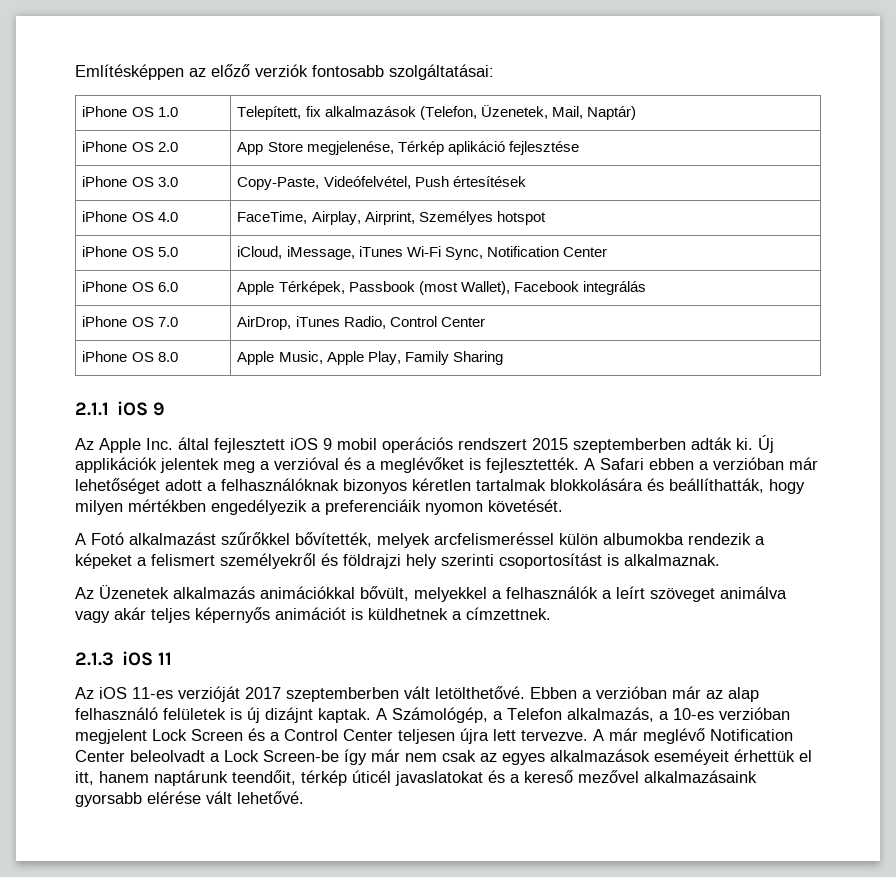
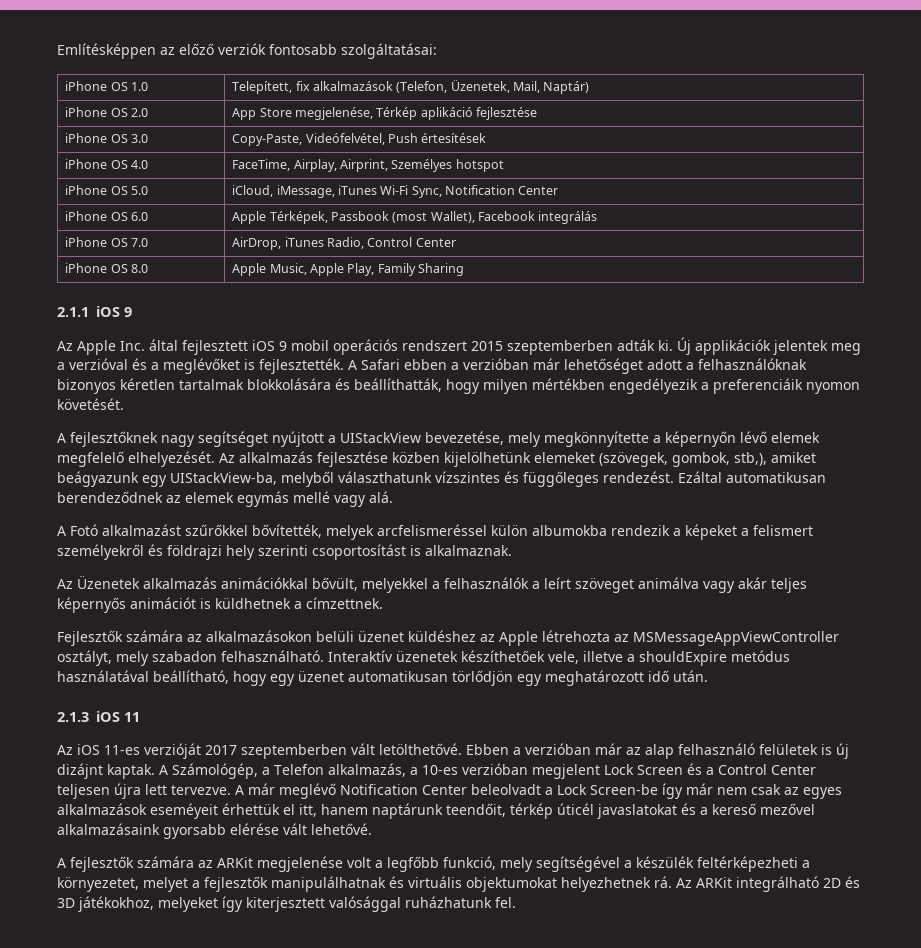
+ A fejlesztőknek nagy segítséget nyújtott a UIStackView bevezetése, mely megkönnyítette a képernyőn lévő elemek megfelelő elhelyezését. Az alkalmazás fejlesztése közben kijelölhetünk elemeket (szövegek, gombok, stb,), amiket beágyazunk egy UIStackView-ba, melyből választhatunk vízszintes és függőleges rendezést. Ezáltal automatikusan berendeződnek az elemek egymás mellé vagy alá.
+ Fejlesztők számára az alkalmazásokon belüli üzenet küldéshez az Apple létrehozta az MSMessageAppViewController osztályt, mely szabadon felhasználható. Interaktív üzenetek készíthetőek vele, illetve a shouldExpire metódus használatával beállítható, hogy egy üzenet automatikusan törlődjön egy meghatározott idő után.
+ A fejlesztők számára az ARKit megjelenése volt a legfőbb funkció, mely segítségével a készülék feltérképezheti a környezetet, melyet a fejlesztők manipulálhatnak és virtuális objektumokat helyezhetnek rá. Az ARKit integrálható 2D és 3D játékokhoz, melyeket így kiterjesztett valósággal ruházhatunk fel.

